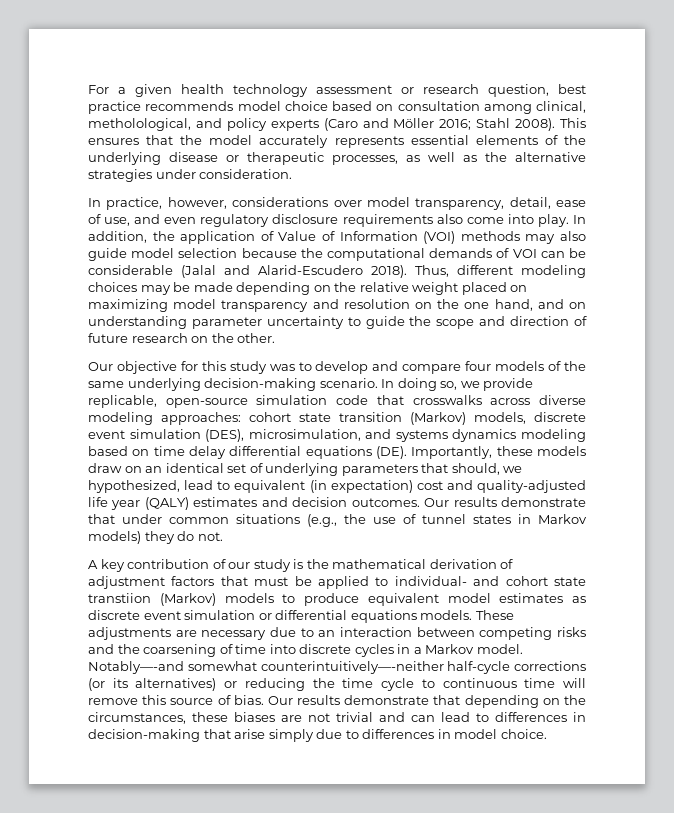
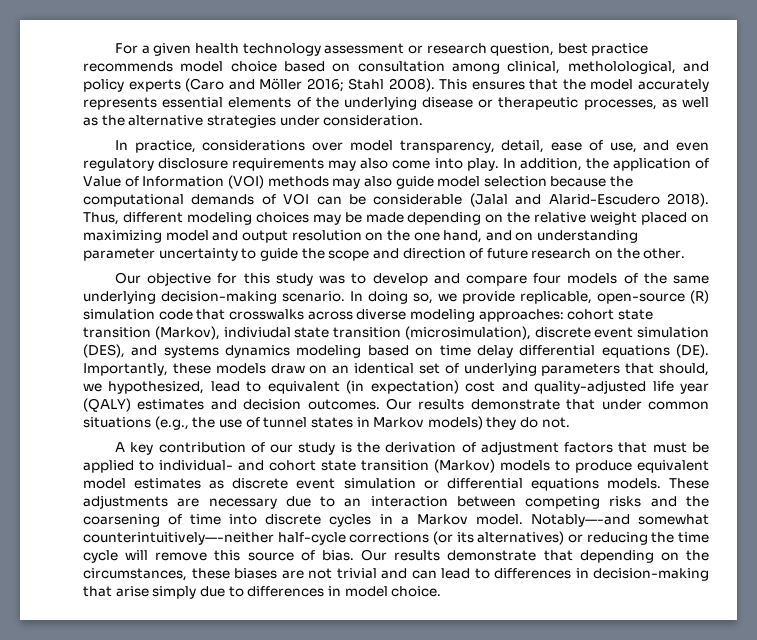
- In practice, however, considerations over model transparency, detail, ease of use, and even regulatory disclosure requirements also come into play.
+ In practice, considerations over model transparency, detail, ease of use, and even regulatory disclosure requirements may also come into play.
- Thus, different modeling choices may be made depending on the relative weight placed on maximizing model transparency and resolution on the one hand, and on understanding parameter uncertainty to guide the scope and direction of future research on the other.
+ Thus, different modeling choices may be made depending on the relative weight placed on maximizing model and output resolution on the one hand, and on understanding parameter uncertainty to guide the scope and direction of future research on the other.
- In doing so, we provide replicable, open-source simulation code that crosswalks across diverse modeling approaches:
+ In doing so, we provide replicable, open-source (R) simulation code that crosswalks across diverse modeling approaches:
- cohort state transition (Markov) models, discrete event simulation (DES), microsimulation, and systems dynamics modeling based on time delay differential equations (DE). Importantly, these models draw on an identical set of underlying parameters that should, we hypothesized, lead to equivalent (in expectation) cost and quality-adjusted life year (QALY) estimates and decision outcomes.
+ cohort state transition (Markov), indiviudal state transition (microsimulation), discrete event simulation (DES), and systems dynamics modeling based on time delay differential equations (DE). Importantly, these models draw on an identical set of underlying parameters that should, we hypothesized, lead to equivalent (in expectation) cost and quality-adjusted life year (QALY) estimates and decision outcomes.
- A key contribution of our study is the mathematical derivation of adjustment factors that must be applied to individual- and cohort state transtiion (Markov) models to produce equivalent model estimates as discrete event simulation or differential equations models.
+ A key contribution of our study is the derivation of adjustment factors that must be applied to individual- and cohort state transition (Markov) models to produce equivalent model estimates as discrete event simulation or differential equations models.
- Notably—-and somewhat counterintuitively—-neither half-cycle corrections (or its alternatives) or reducing the time cycle to continuous time will remove this source of bias.
+ Notably—-and somewhat counterintuitively—-neither half-cycle corrections (or its alternatives) or reducing the time cycle will remove this source of bias.

